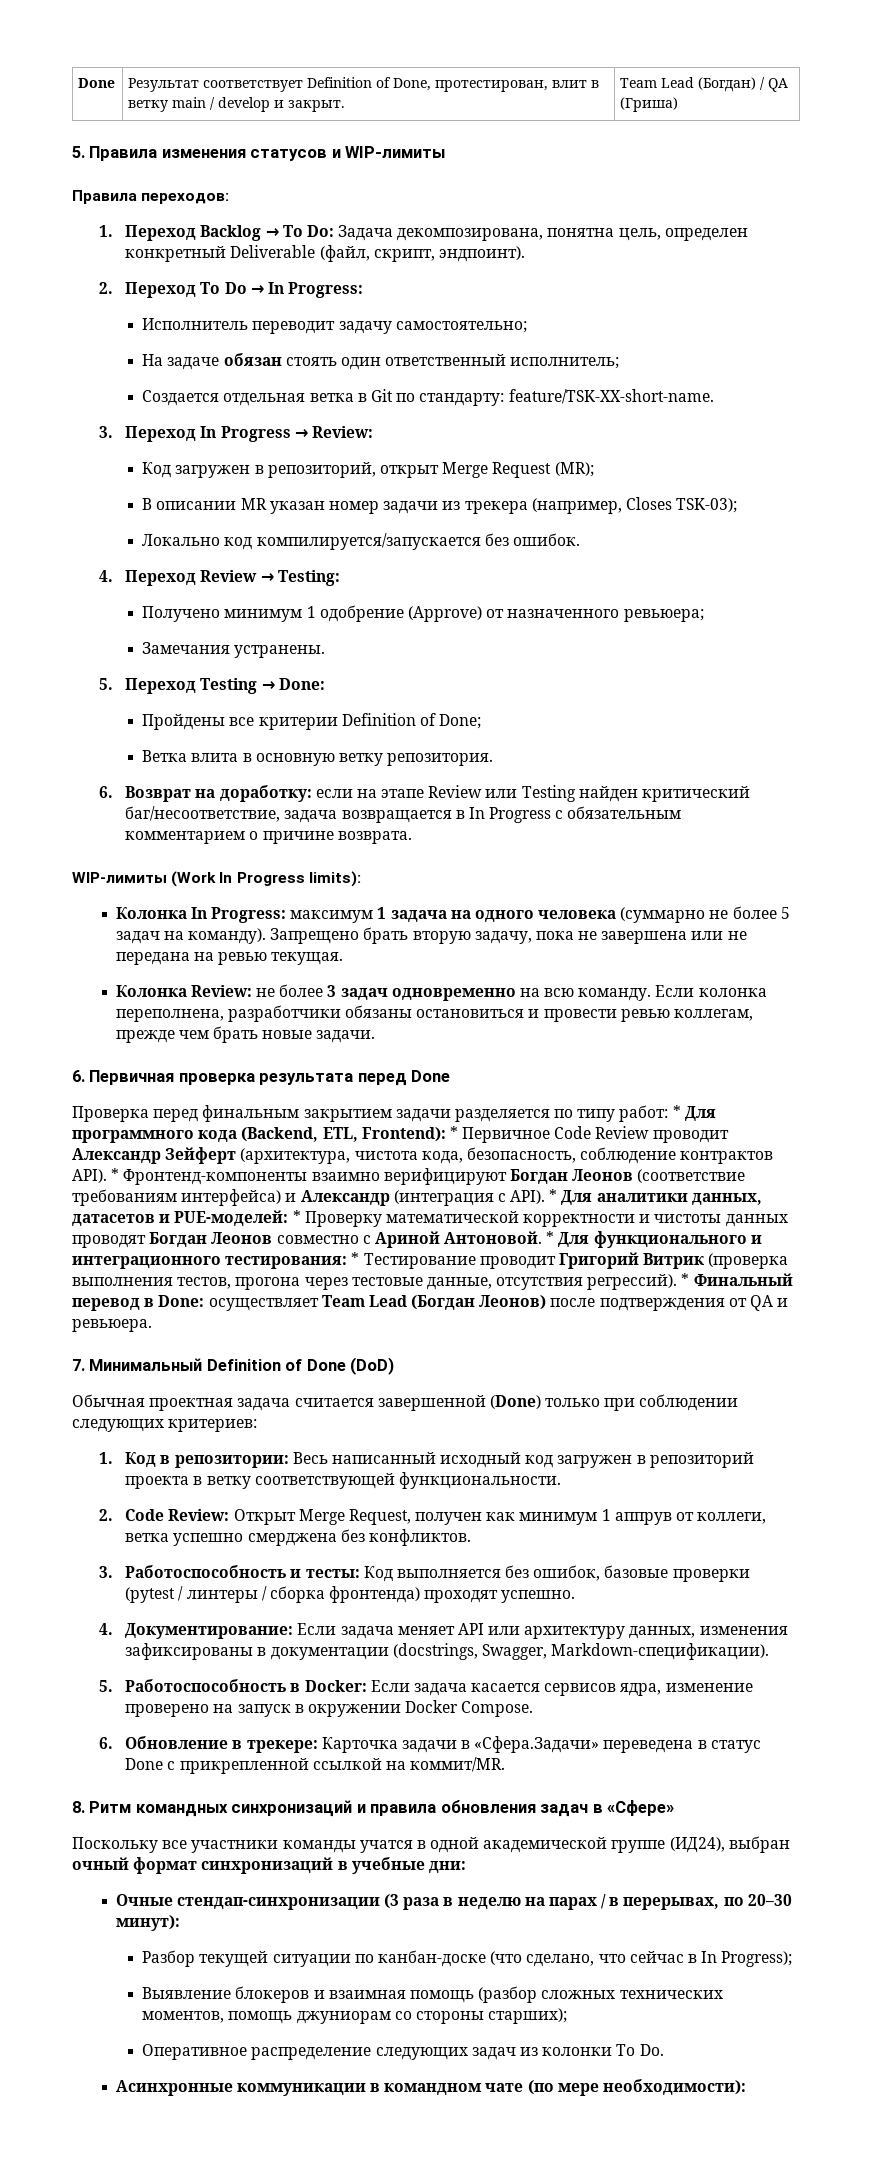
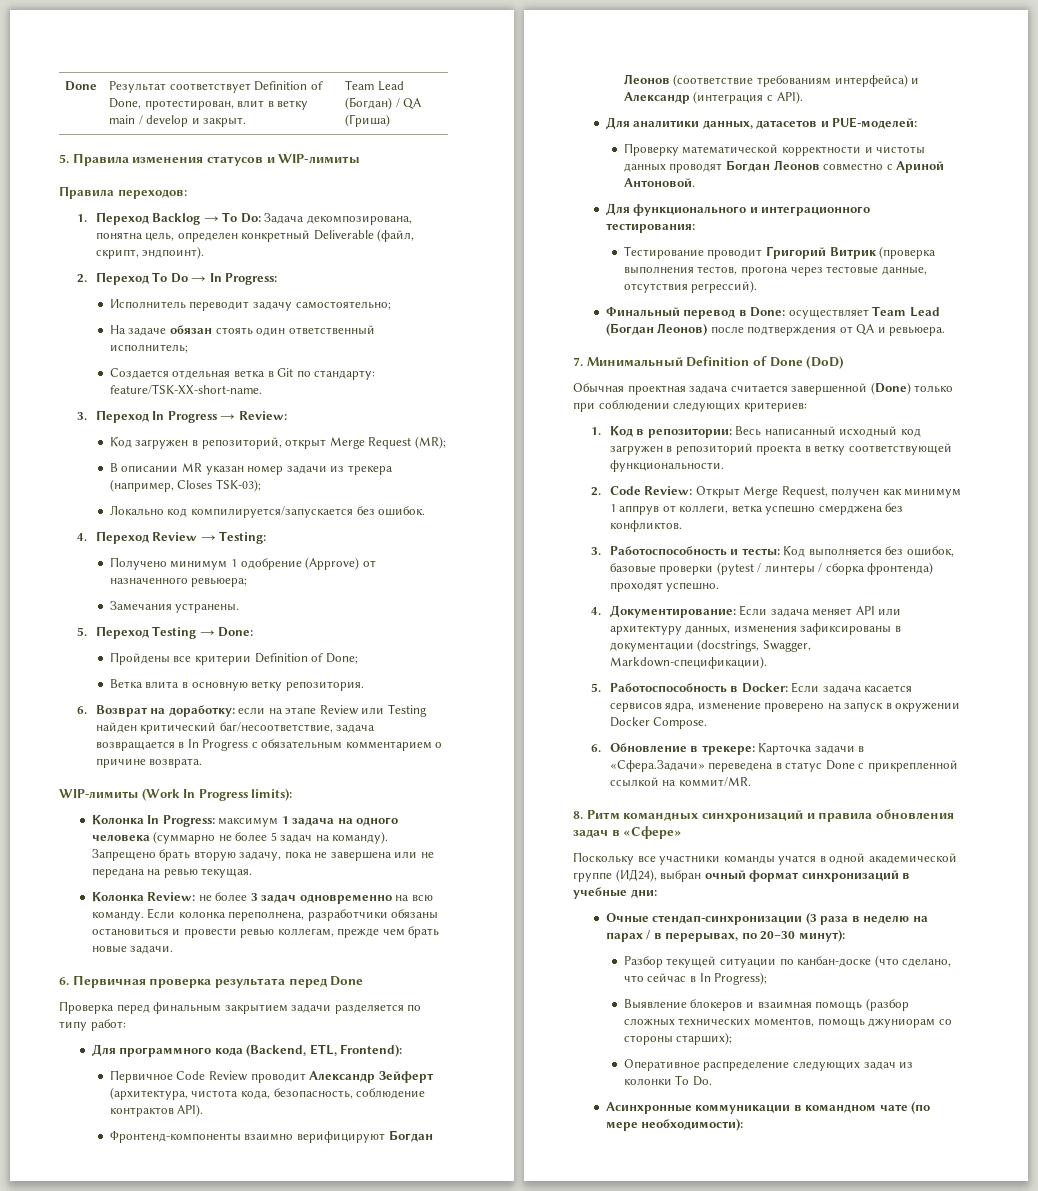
- Проверка перед финальным закрытием задачи разделяется по типу работ: * Для программного кода (Backend, ETL, Frontend): * Первичное Code Review проводит Александр Зейферт (архитектура, чистота кода, безопасность, соблюдение контрактов API). * Фронтенд-компоненты взаимно верифицируют Богдан Леонов (соответствие требованиям интерфейса) и Александр (интеграция с API). * Для аналитики данных, датасетов и PUE-моделей: * Проверку математической корректности и чистоты данных проводят Богдан Леонов совместно с Ариной Антоновой. * Для функционального и интеграционного тестирования: * Тестирование проводит Григорий Витрик (проверка выполнения тестов, прогона через тестовые данные, отсутствия регрессий). * Финальный перевод в Done:
+ Проверка перед финальным закрытием задачи разделяется по типу работ:
+ Для программного кода (Backend, ETL, Frontend):
+ Первичное Code Review проводит Александр Зейферт (архитектура, чистота кода, безопасность, соблюдение контрактов API).
+ Фронтенд-компоненты взаимно верифицируют Богдан Леонов (соответствие требованиям интерфейса) и Александр (интеграция с API).
+ Для аналитики данных, датасетов и PUE-моделей:
+ Проверку математической корректности и чистоты данных проводят Богдан Леонов совместно с Ариной Антоновой.
+ Для функционального и интеграционного тестирования:
+ Тестирование проводит Григорий Витрик (проверка выполнения тестов, прогона через тестовые данные, отсутствия регрессий).
+ Финальный перевод в Done:

